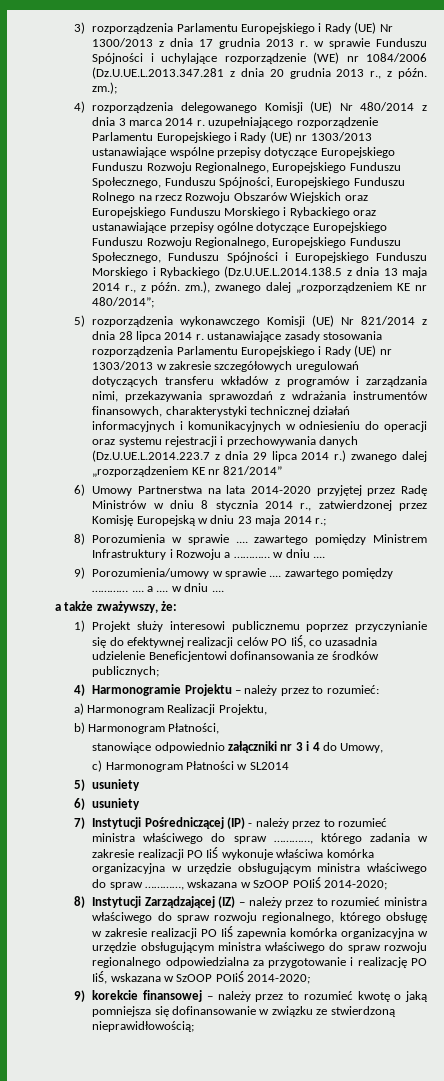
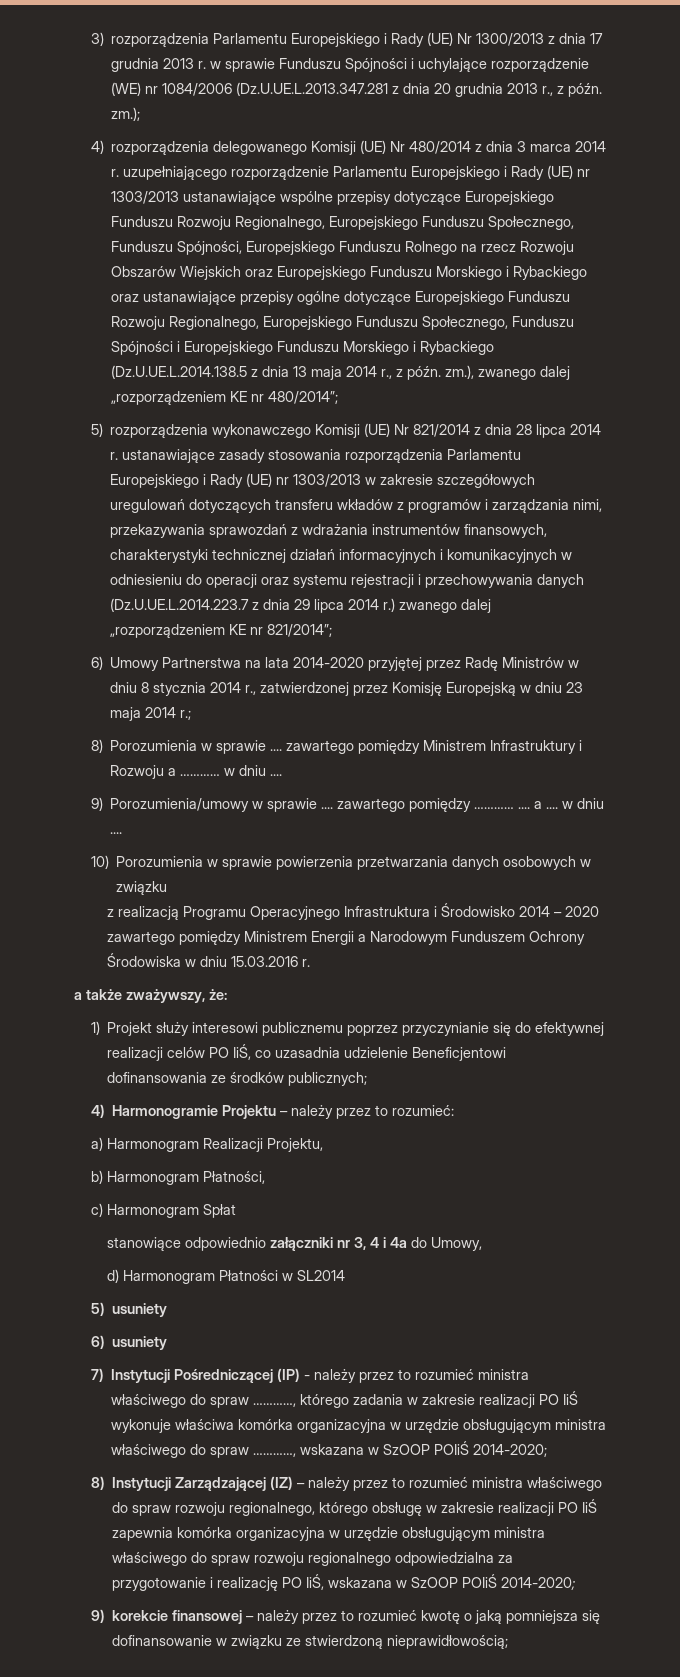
- 5) rozporządzenia wykonawczego Komisji (UE) Nr 821/2014 z dnia 28 lipca 2014 r. ustanawiające zasady stosowania rozporządzenia Parlamentu Europejskiego i Rady (UE) nr 1303/2013 w zakresie szczegółowych uregulowań dotyczących transferu wkładów z programów i zarządzania nimi, przekazywania sprawozdań z wdrażania instrumentów finansowych, charakterystyki technicznej działań informacyjnych i komunikacyjnych w odniesieniu do operacji oraz systemu rejestracji i przechowywania danych (Dz.U.UE.L.2014.223.7 z dnia 29 lipca 2014 r.) zwanego dalej „rozporządzeniem KE nr 821/2014”
+ 5) rozporządzenia wykonawczego Komisji (UE) Nr 821/2014 z dnia 28 lipca 2014 r. ustanawiające zasady stosowania rozporządzenia Parlamentu Europejskiego i Rady (UE) nr 1303/2013 w zakresie szczegółowych uregulowań dotyczących transferu wkładów z programów i zarządzania nimi, przekazywania sprawozdań z wdrażania instrumentów finansowych, charakterystyki technicznej działań informacyjnych i komunikacyjnych w odniesieniu do operacji oraz systemu rejestracji i przechowywania danych (Dz.U.UE.L.2014.223.7 z dnia 29 lipca 2014 r.) zwanego dalej „rozporządzeniem KE nr 821/2014”;
+ 10) Porozumienia w sprawie powierzenia przetwarzania danych osobowych w związku
+ z realizacją Programu Operacyjnego Infrastruktura i Środowisko 2014 – 2020 zawartego pomiędzy Ministrem Energii a Narodowym Funduszem Ochrony Środowiska w dniu 15.03.2016 r.
+ c) Harmonogram Spłat
- stanowiące odpowiednio załączniki nr 3 i 4 do Umowy,
+ stanowiące odpowiednio załączniki nr 3, 4 i 4a do Umowy,
- c) Harmonogram Płatności w SL2014
+ d) Harmonogram Płatności w SL2014

